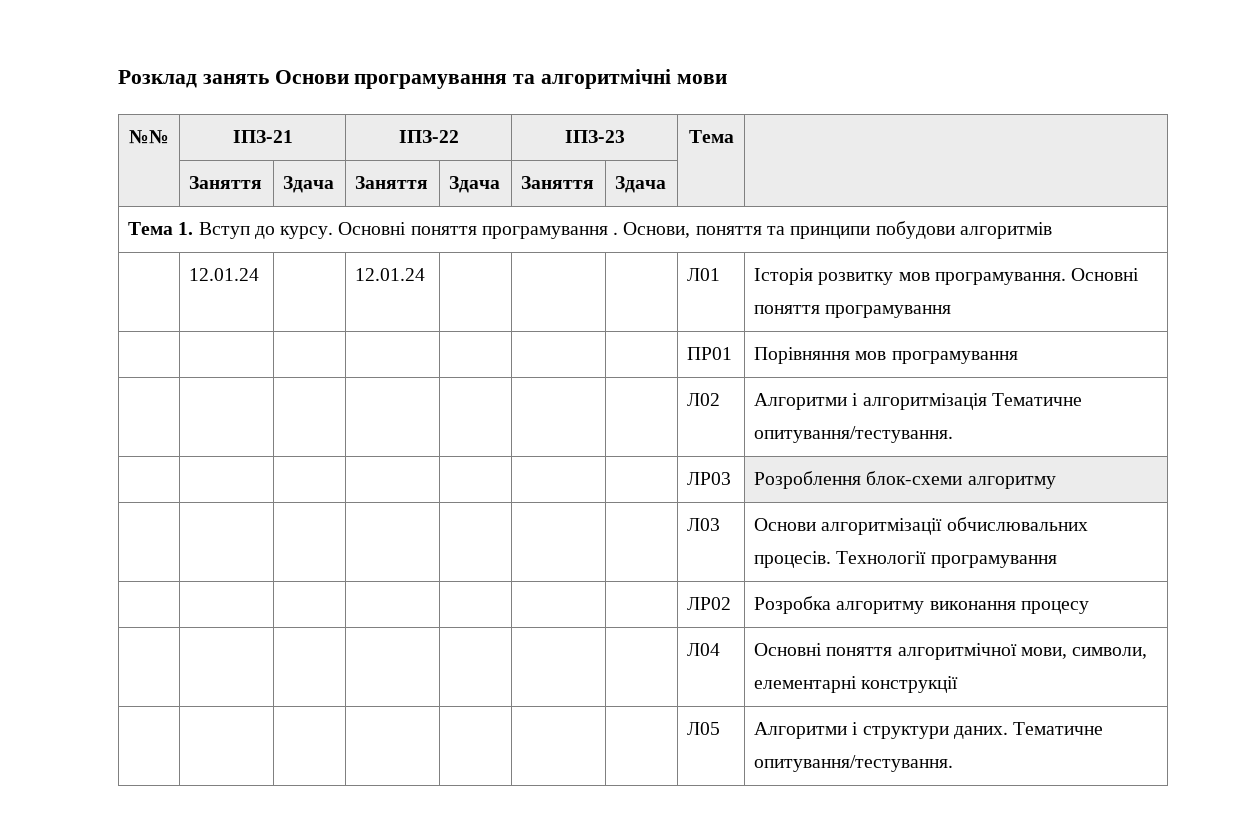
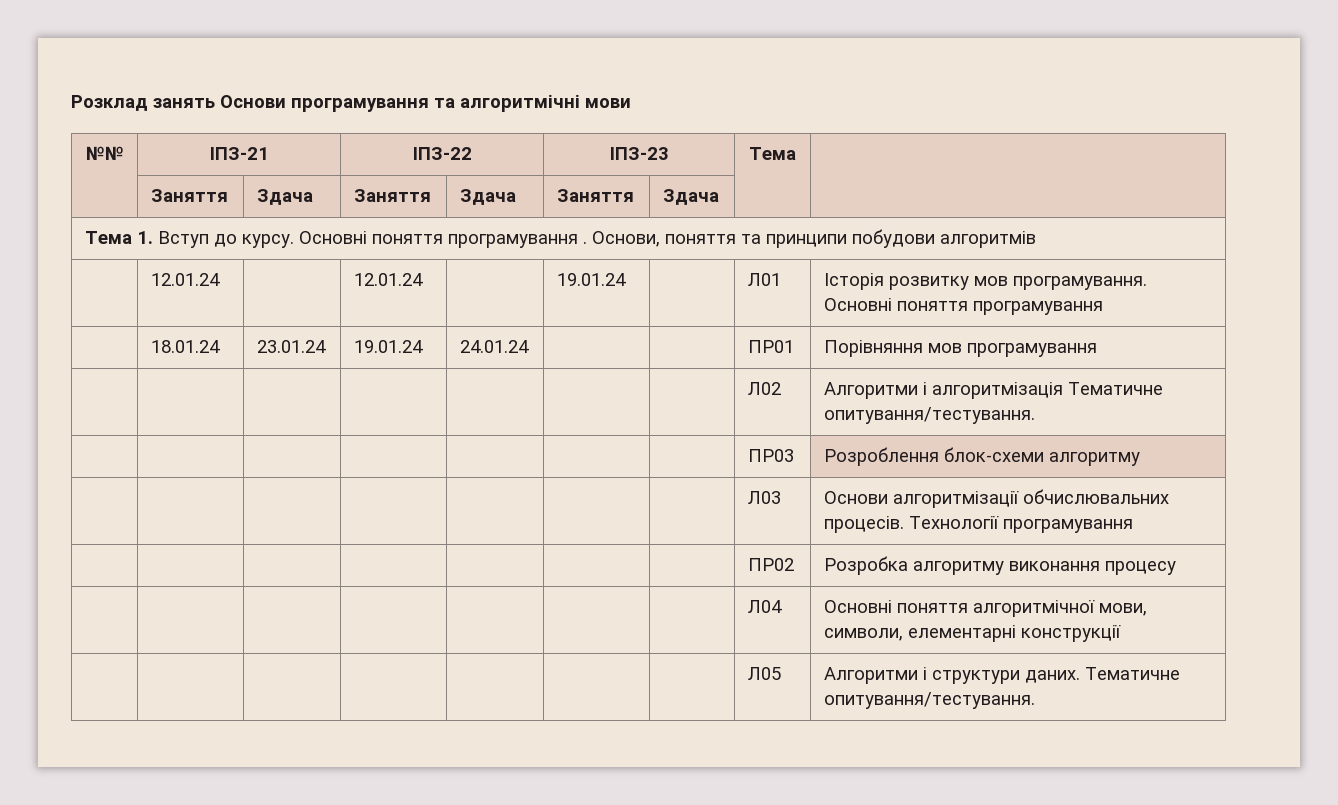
- | 12.01.24 | | 12.01.24 | | | | Л01 | Історія розвитку мов програмування. Основні поняття програмування
+ | 12.01.24 | | 12.01.24 | | 19.01.24 | | Л01 | Історія розвитку мов програмування. Основні поняття програмування
- | | | | | | | ПР01 | Порівняння мов програмування
+ | 18.01.24 | 23.01.24 | 19.01.24 | 24.01.24 | | | ПР01 | Порівняння мов програмування
- | | | | | | | ЛР03 | Розроблення блок-схеми алгоритму
+ | | | | | | | ПР03 | Розроблення блок-схеми алгоритму
- | | | | | | | ЛР02 | Розробка алгоритму виконання процесу
+ | | | | | | | ПР02 | Розробка алгоритму виконання процесу

